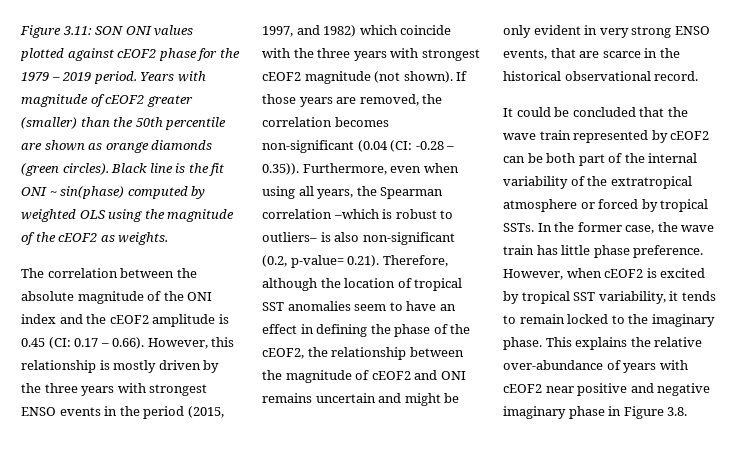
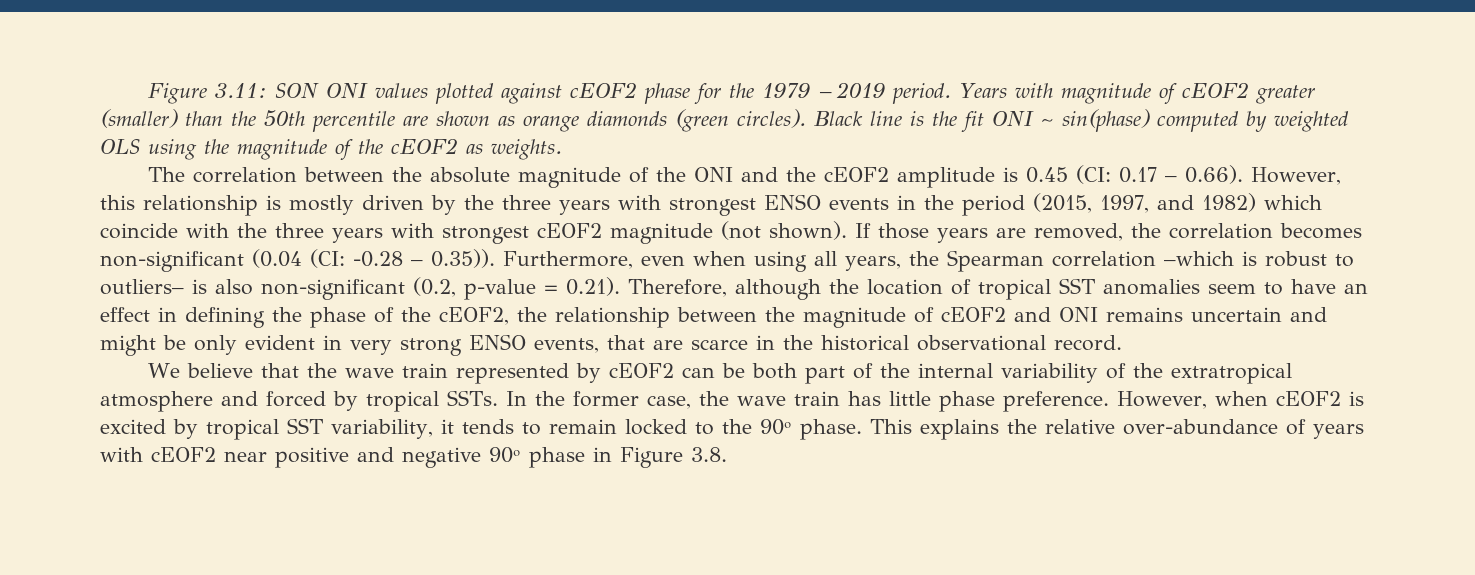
- The correlation between the absolute magnitude of the ONI index and the cEOF2 amplitude is 0.45 (CI: 0.17 – 0.66). However, this relationship is mostly driven by the three years with strongest ENSO events in the period (2015, 1997, and 1982) which coincide with the three years with strongest cEOF2 magnitude (not shown).
+ The correlation between the absolute magnitude of the ONI and the cEOF2 amplitude is 0.45 (CI: 0.17 – 0.66). However, this relationship is mostly driven by the three years with strongest ENSO events in the period (2015, 1997, and 1982) which coincide with the three years with strongest cEOF2 magnitude (not shown).
- -0.28 – 0.35)). Furthermore, even when using all years, the Spearman correlation –which is robust to outliers– is also non-significant (0.2, p-value= 0.21). Therefore, although the location of tropical SST anomalies seem to have an effect in defining the phase of the cEOF2, the relationship between the magnitude of cEOF2 and ONI remains uncertain and might be only evident in very strong ENSO events, that are scarce in the historical observational record.
+ -0.28 – 0.35)). Furthermore, even when using all years, the Spearman correlation –which is robust to outliers– is also non-significant (0.2, p-value = 0.21). Therefore, although the location of tropical SST anomalies seem to have an effect in defining the phase of the cEOF2, the relationship between the magnitude of cEOF2 and ONI remains uncertain and might be only evident in very strong ENSO events, that are scarce in the historical observational record.
- It could be concluded that the wave train represented by cEOF2 can be both part of the internal variability of the extratropical atmosphere or forced by tropical SSTs.
+ We believe that the wave train represented by cEOF2 can be both part of the internal variability of the extratropical atmosphere and forced by tropical SSTs.
- However, when cEOF2 is excited by tropical SST variability, it tends to remain locked to the imaginary phase.
+ However, when cEOF2 is excited by tropical SST variability, it tends to remain locked to the 90º phase.
- This explains the relative over-abundance of years with cEOF2 near positive and negative imaginary phase in Figure 3.8.
+ This explains the relative over-abundance of years with cEOF2 near positive and negative 90º phase in Figure 3.8.

